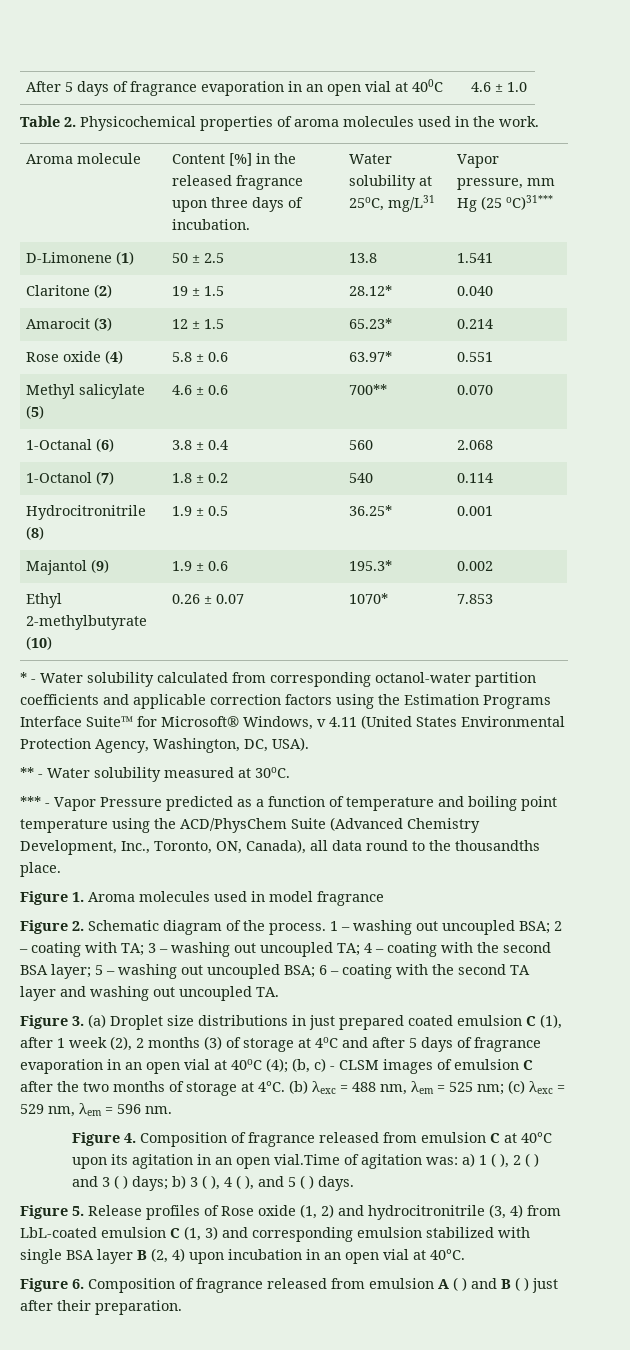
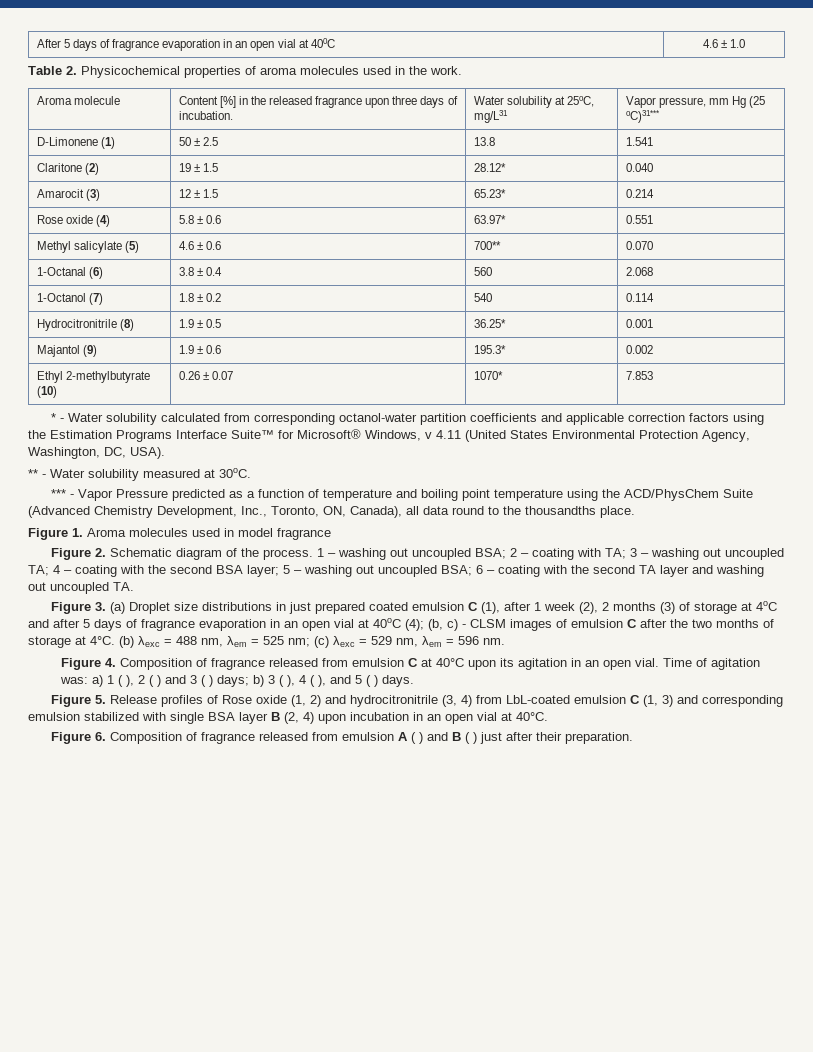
- Figure 4. Composition of fragrance released from emulsion C at 40°C upon its agitation in an open vial.Time of agitation was: a) 1 ( ), 2 ( ) and 3 ( ) days; b) 3 ( ), 4 ( ), and 5 ( ) days.
+ Figure 4. Composition of fragrance released from emulsion C at 40°C upon its agitation in an open vial. Time of agitation was: a) 1 ( ), 2 ( ) and 3 ( ) days; b) 3 ( ), 4 ( ), and 5 ( ) days.

